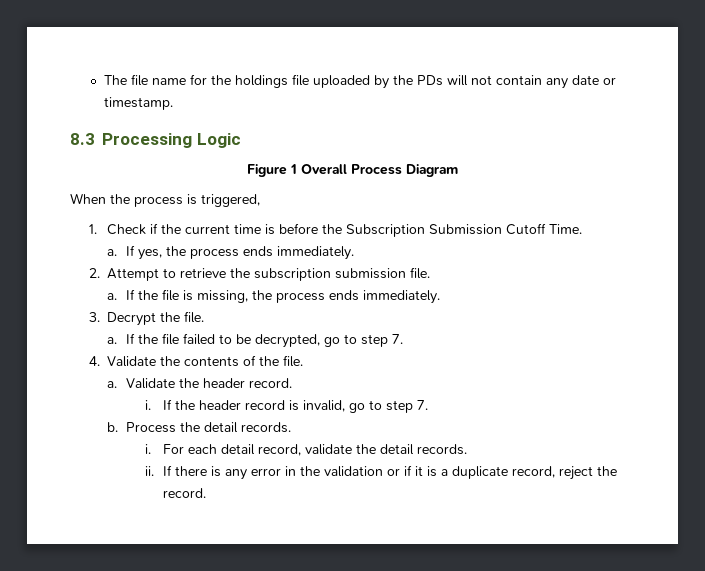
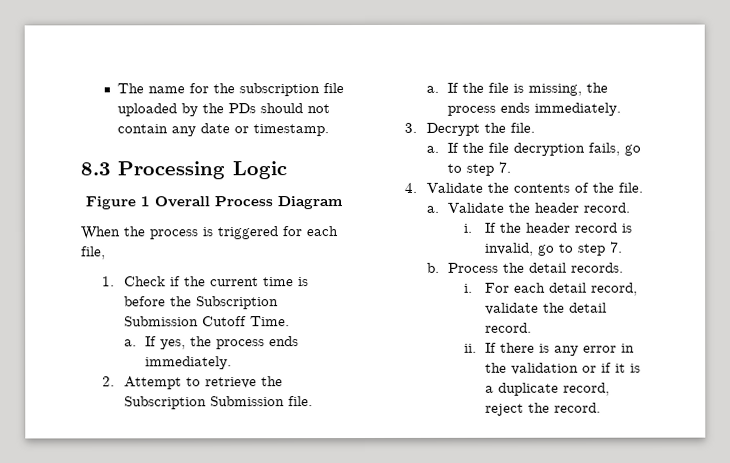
- The file name for the holdings file uploaded by the PDs will not contain any date or timestamp.
+ The name for the subscription file uploaded by the PDs should not contain any date or timestamp.
- When the process is triggered,
+ When the process is triggered for each file,
- 2. Attempt to retrieve the subscription submission file.
+ 2. Attempt to retrieve the Subscription Submission file.
- If the file failed to be decrypted, go to step 7.
+ If the file decryption fails, go to step 7.
- For each detail record, validate the detail records.
+ For each detail record, validate the detail record.

